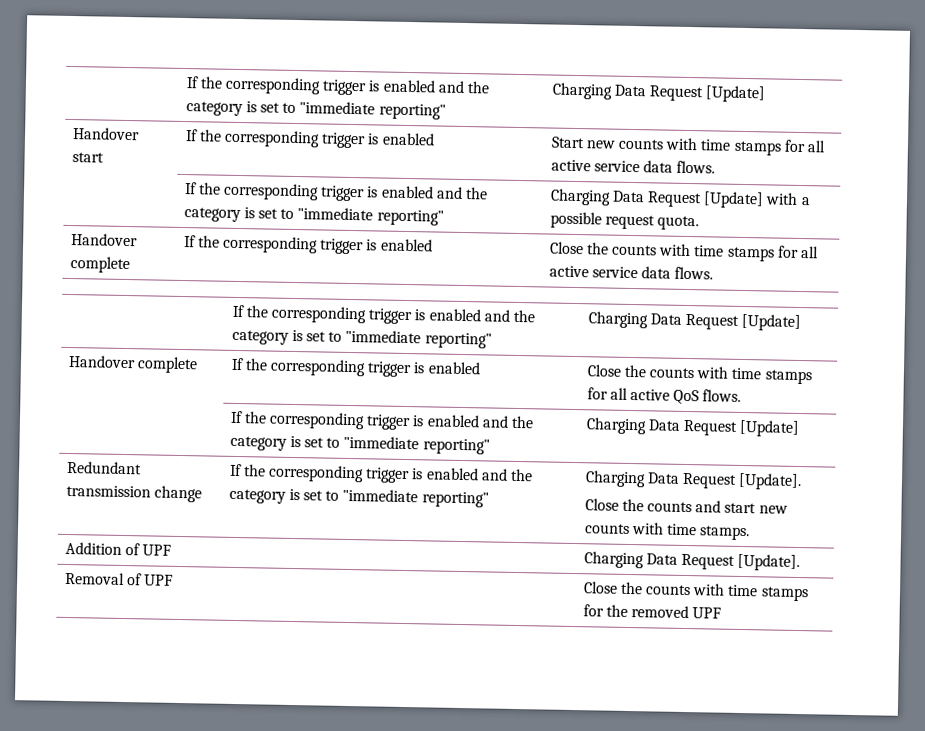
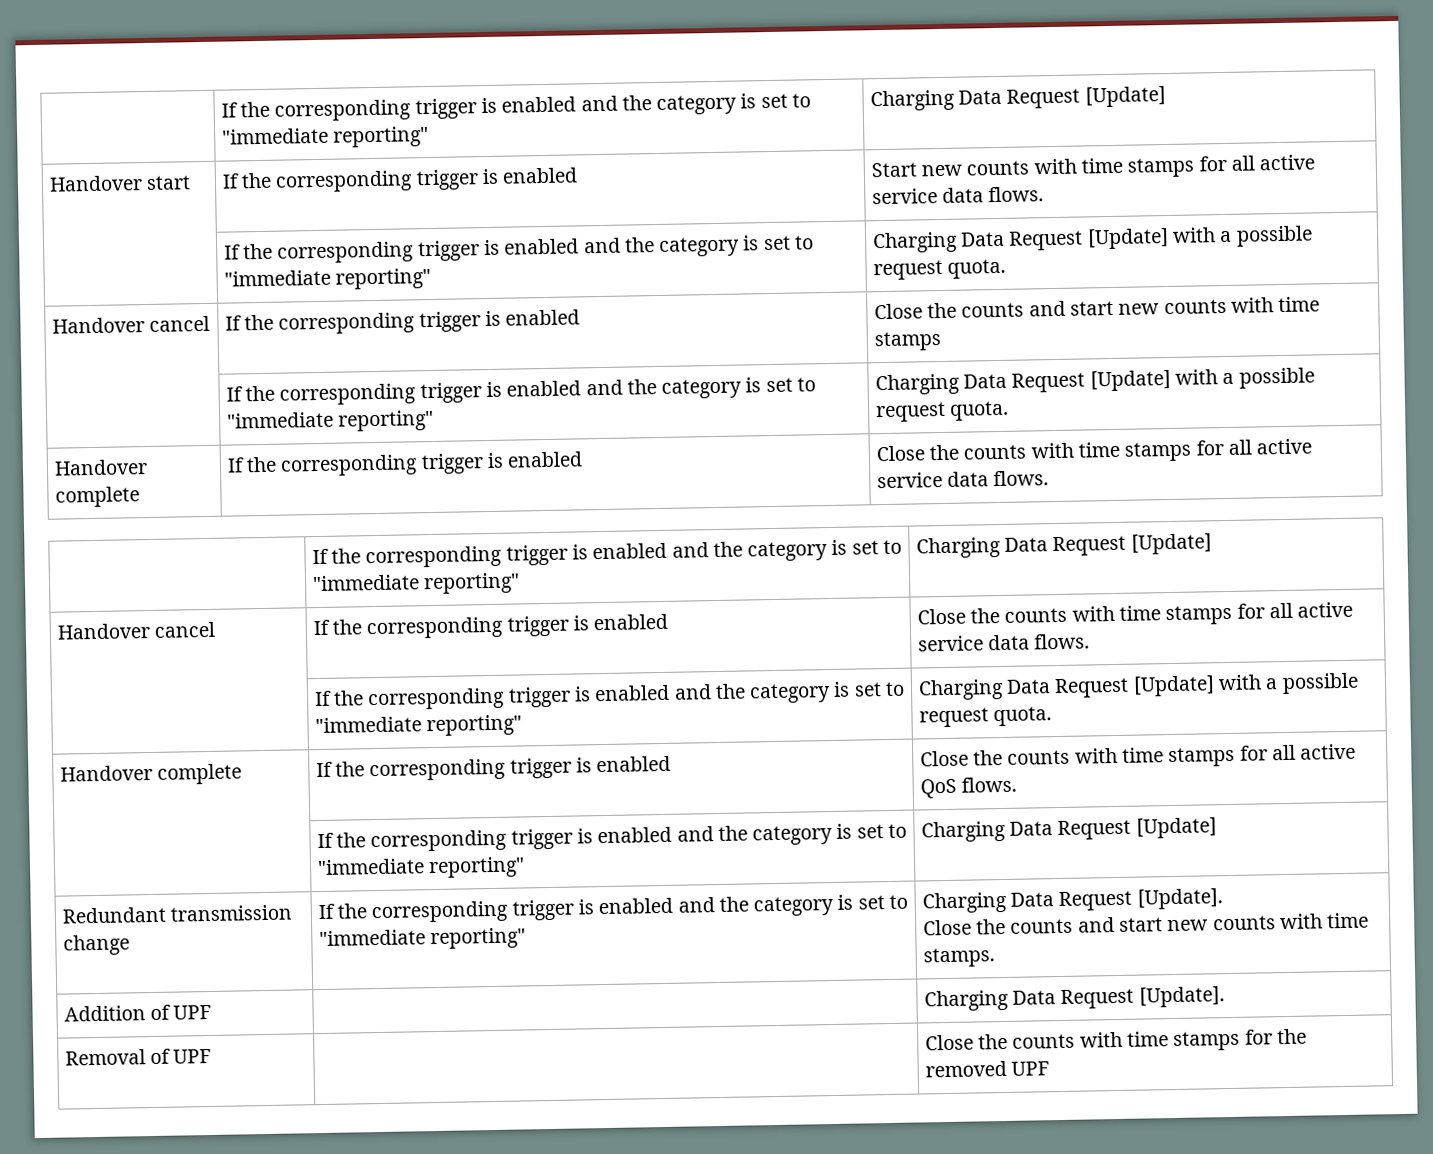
+ Handover cancel | If the corresponding trigger is enabled | Close the counts and start new counts with time stamps
+ | If the corresponding trigger is enabled and the category is set to "immediate reporting" | Charging Data Request [Update] with a possible request quota.
+ Handover cancel | If the corresponding trigger is enabled | Close the counts with time stamps for all active service data flows.
+ | If the corresponding trigger is enabled and the category is set to "immediate reporting" | Charging Data Request [Update] with a possible request quota.

